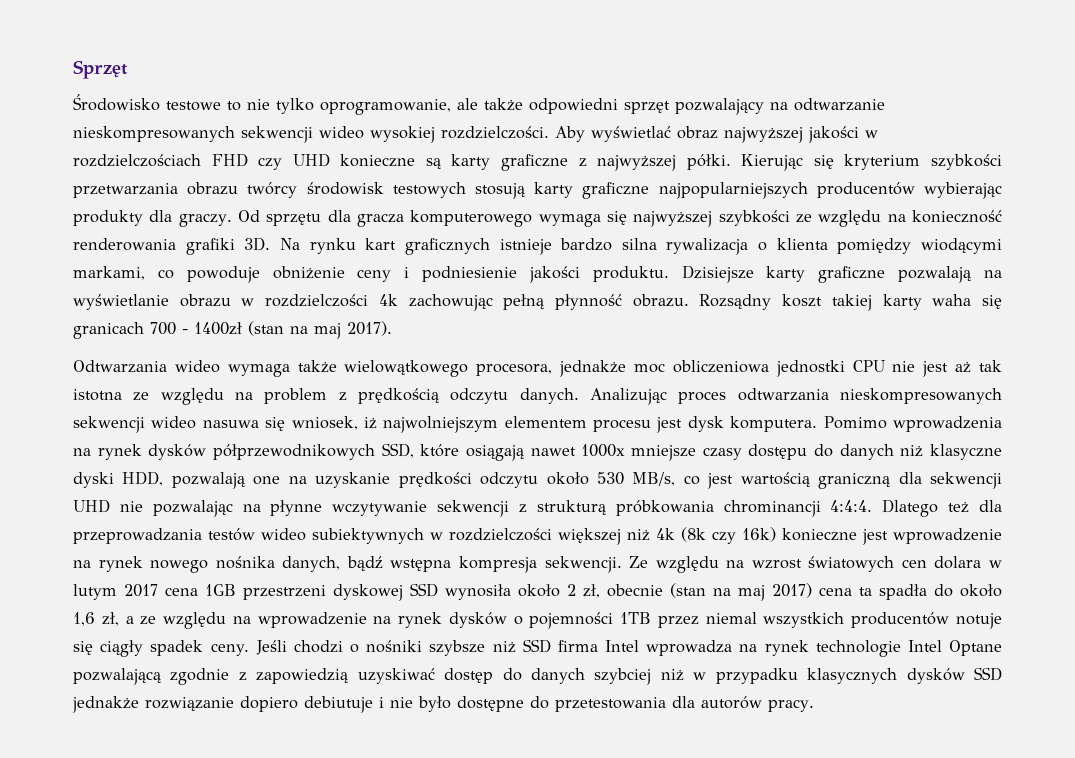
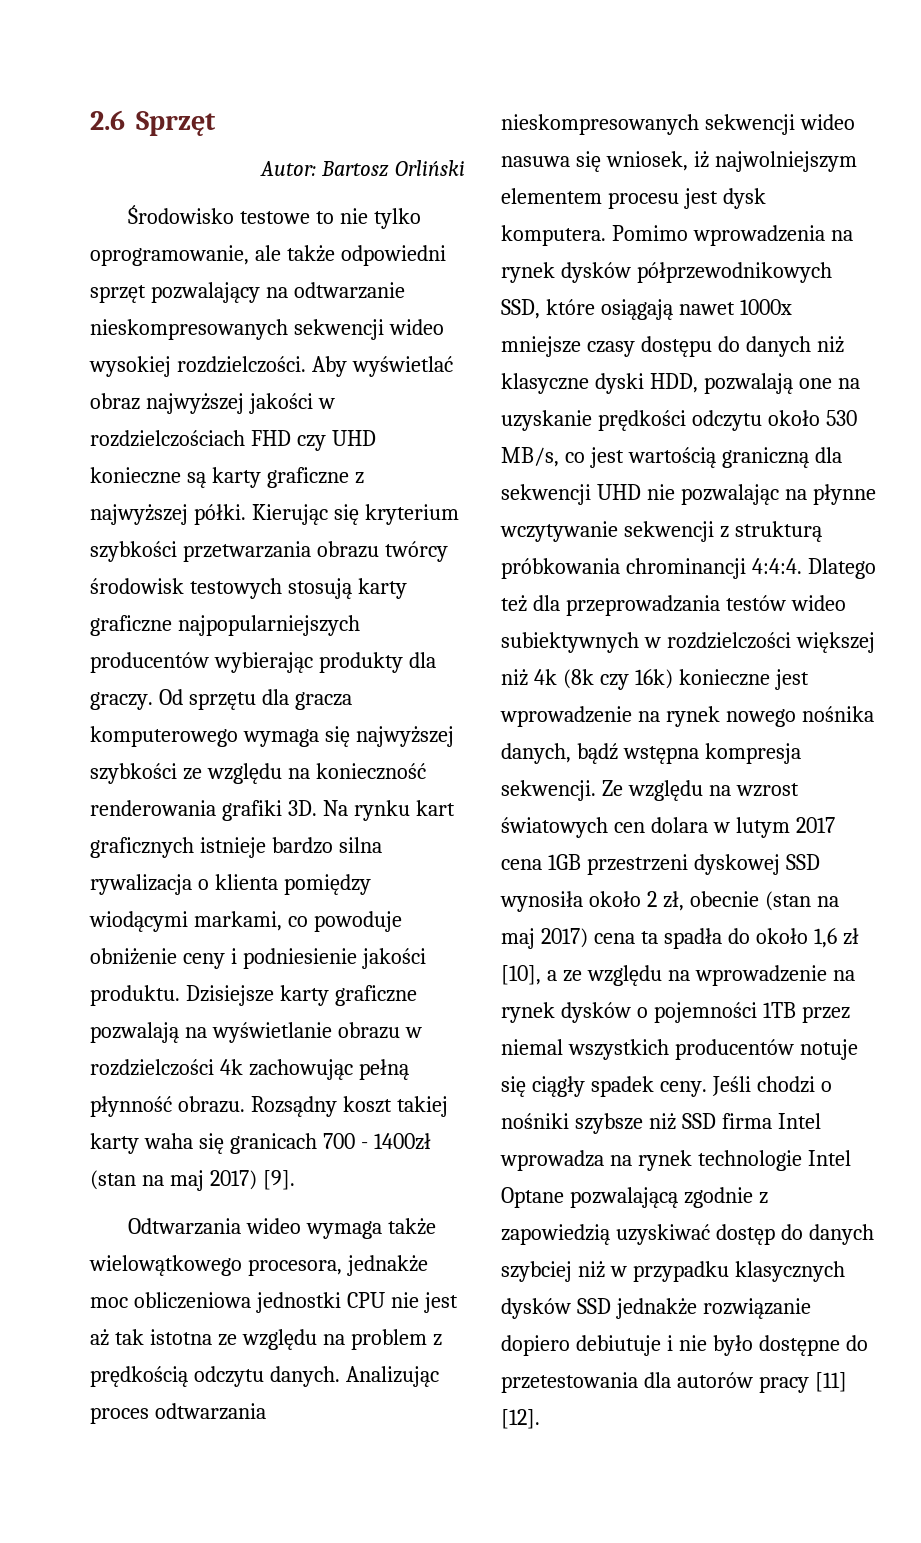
- Sprzęt
+ 2.6 Sprzęt
+ Autor: Bartosz Orliński
- Rozsądny koszt takiej karty waha się granicach 700 - 1400zł (stan na maj 2017).
+ Rozsądny koszt takiej karty waha się granicach 700 - 1400zł (stan na maj 2017) [9].
- Ze względu na wzrost światowych cen dolara w lutym 2017 cena 1GB przestrzeni dyskowej SSD wynosiła około 2 zł, obecnie (stan na maj 2017) cena ta spadła do około 1,6 zł, a ze względu na wprowadzenie na rynek dysków o pojemności 1TB przez niemal wszystkich producentów notuje się ciągły spadek ceny.
+ Ze względu na wzrost światowych cen dolara w lutym 2017 cena 1GB przestrzeni dyskowej SSD wynosiła około 2 zł, obecnie (stan na maj 2017) cena ta spadła do około 1,6 zł [10], a ze względu na wprowadzenie na rynek dysków o pojemności 1TB przez niemal wszystkich producentów notuje się ciągły spadek ceny.
- Jeśli chodzi o nośniki szybsze niż SSD firma Intel wprowadza na rynek technologie Intel Optane pozwalającą zgodnie z zapowiedzią uzyskiwać dostęp do danych szybciej niż w przypadku klasycznych dysków SSD jednakże rozwiązanie dopiero debiutuje i nie było dostępne do przetestowania dla autorów pracy.
+ Jeśli chodzi o nośniki szybsze niż SSD firma Intel wprowadza na rynek technologie Intel Optane pozwalającą zgodnie z zapowiedzią uzyskiwać dostęp do danych szybciej niż w przypadku klasycznych dysków SSD jednakże rozwiązanie dopiero debiutuje i nie było dostępne do przetestowania dla autorów pracy [11] [12].

